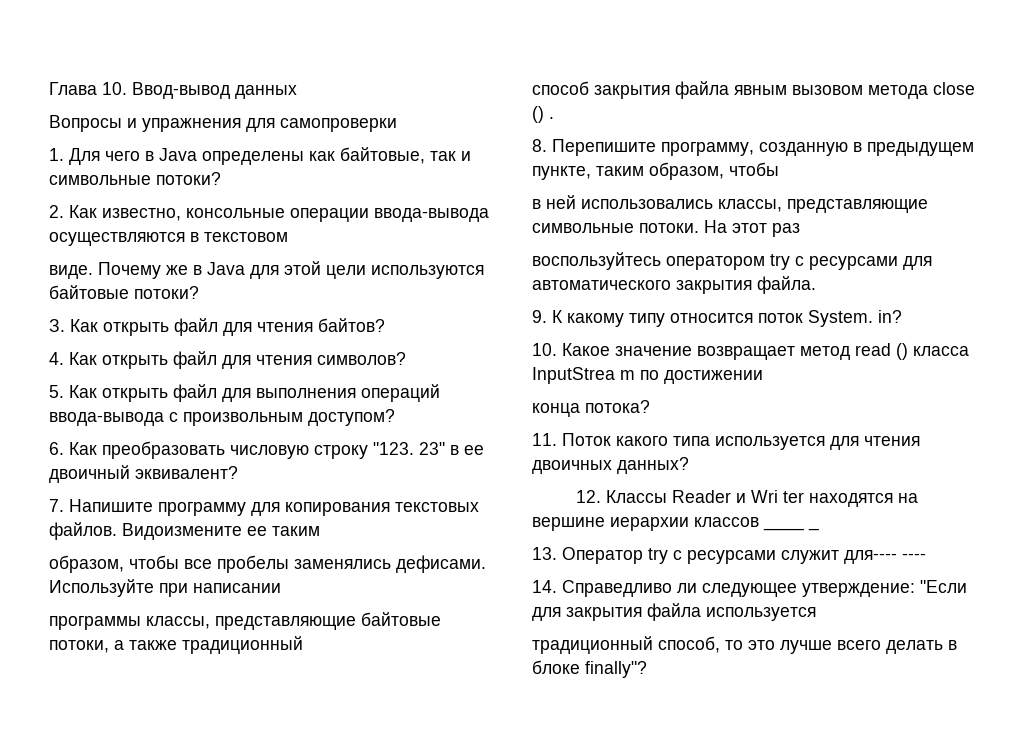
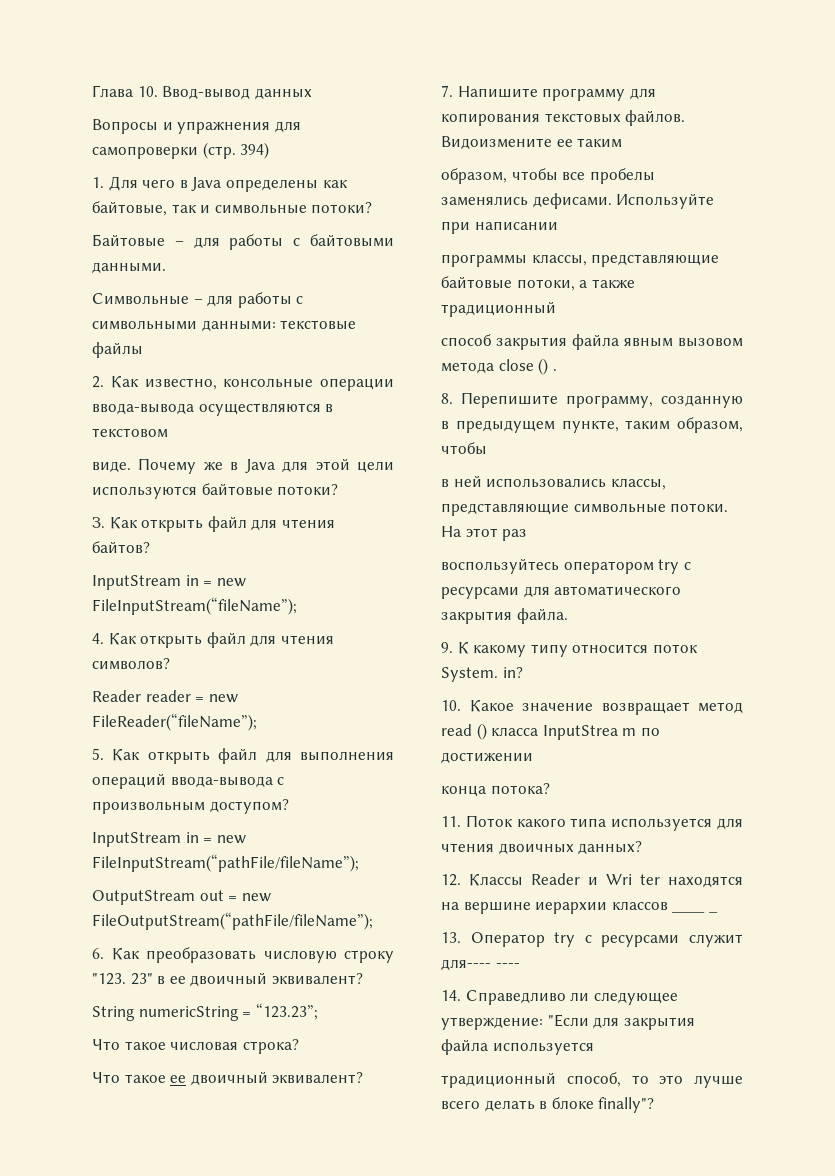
- Вопросы и упражнения для самопроверки
+ Вопросы и упражнения для самопроверки (стр. 394)
+ Байтовые – для работы с байтовыми данными.
+ Символьные – для работы с символьными данными: текстовые файлы
+ InputStream in = new FileInputStream(“fileName”);
+ Reader reader = new FileReader(“fileName”);
+ InputStream in = new FileInputStream(“pathFile/fileName”);
+ OutputStream out = new FileOutputStream(“pathFile/fileName”);
+ String numericString = “123.23”;
+ Что такое числовая строка?
+ Что такое ее двоичный эквивалент?

